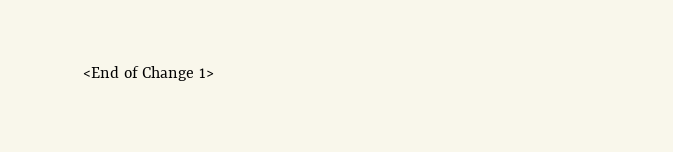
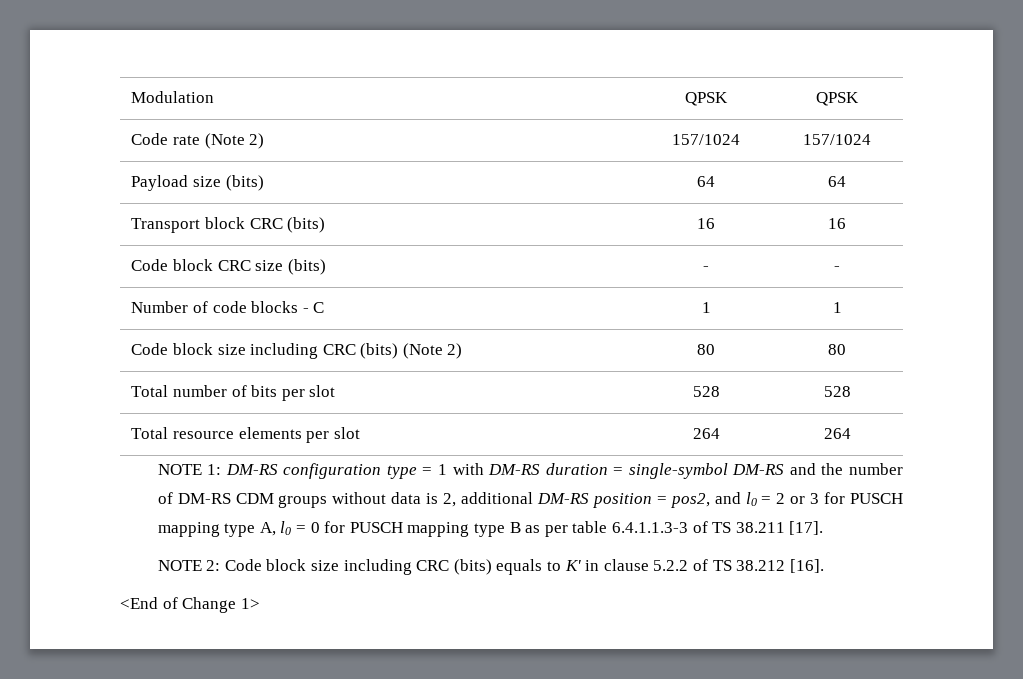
+ Modulation | QPSK | QPSK
+ Code rate (Note 2) | 157/1024 | 157/1024
+ Payload size (bits) | 64 | 64
+ Transport block CRC (bits) | 16 | 16
+ Code block CRC size (bits) | - | -
+ Number of code blocks - C | 1 | 1
+ Code block size including CRC (bits) (Note 2) | 80 | 80
+ Total number of bits per slot | 528 | 528
+ Total resource elements per slot | 264 | 264
+ NOTE 1: DM-RS configuration type = 1 with DM-RS duration = single-symbol DM-RS and the number of DM-RS CDM groups without data is 2, additional DM-RS position = pos2, and l0 = 2 or 3 for PUSCH mapping type A, l0 = 0 for PUSCH mapping type B as per table 6.4.1.1.3-3 of TS 38.211 [17].
+ NOTE 2: Code block size including CRC (bits) equals to K' in clause 5.2.2 of TS 38.212 [16].

